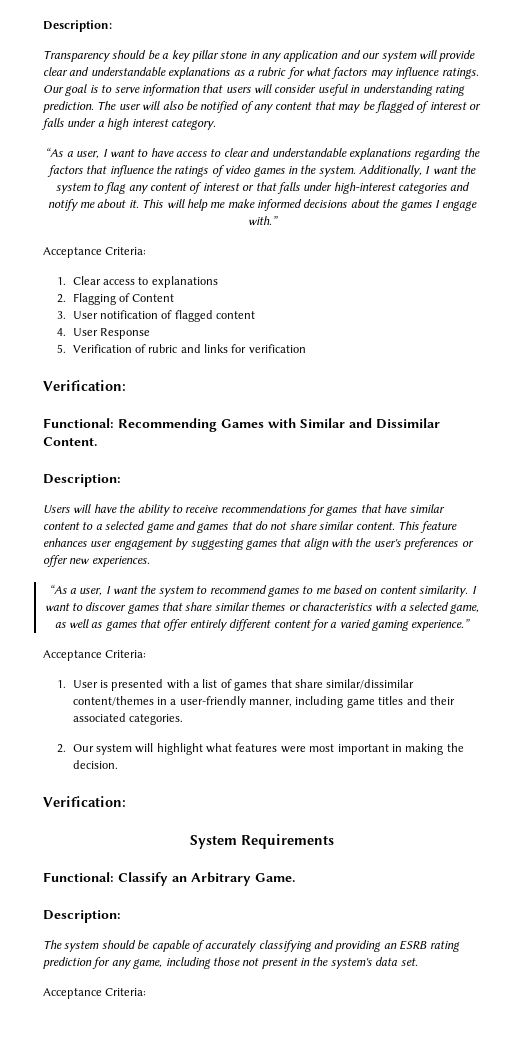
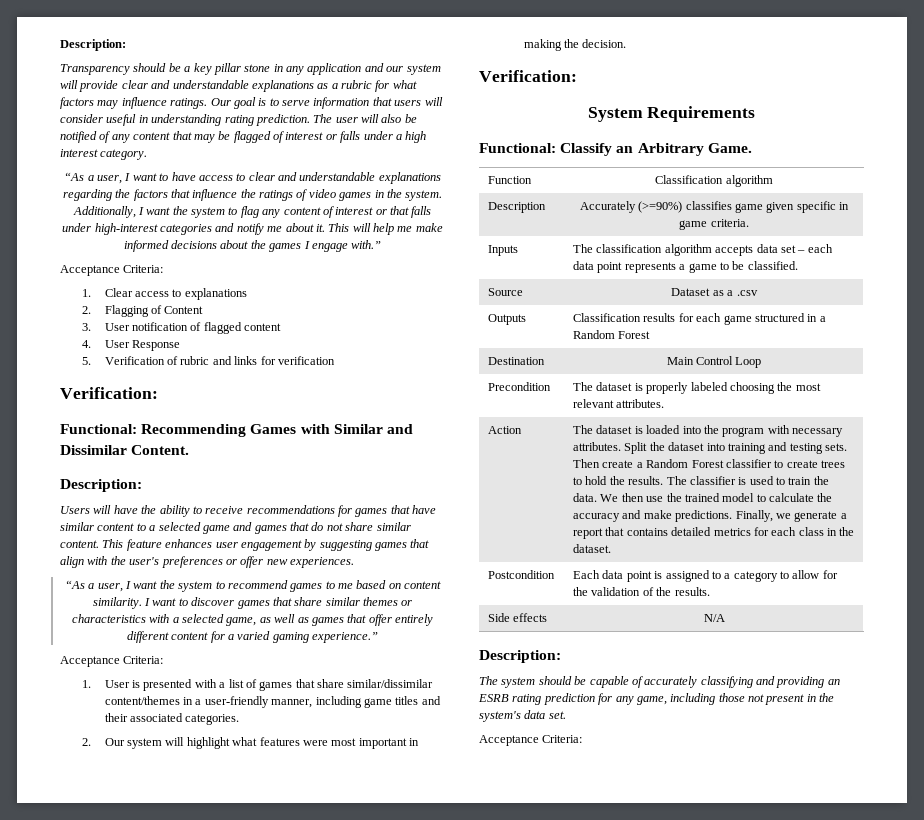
+ Function | Classification algorithm
+ Description | Accurately (>=90%) classifies game given specific in game criteria.
+ Inputs | The classification algorithm accepts data set – each data point represents a game to be classified.
+ Source | Dataset as a .csv
+ Outputs | Classification results for each game structured in a Random Forest
+ Destination | Main Control Loop
+ Precondition | The dataset is properly labeled choosing the most relevant attributes.
+ Action | The dataset is loaded into the program with necessary attributes. Split the dataset into training and testing sets. Then create a Random Forest classifier to create trees to hold the results. The classifier is used to train the data. We then use the trained model to calculate the accuracy and make predictions. Finally, we generate a report that contains detailed metrics for each class in the dataset.
+ Postcondition | Each data point is assigned to a category to allow for the validation of the results.
+ Side effects | N/A

